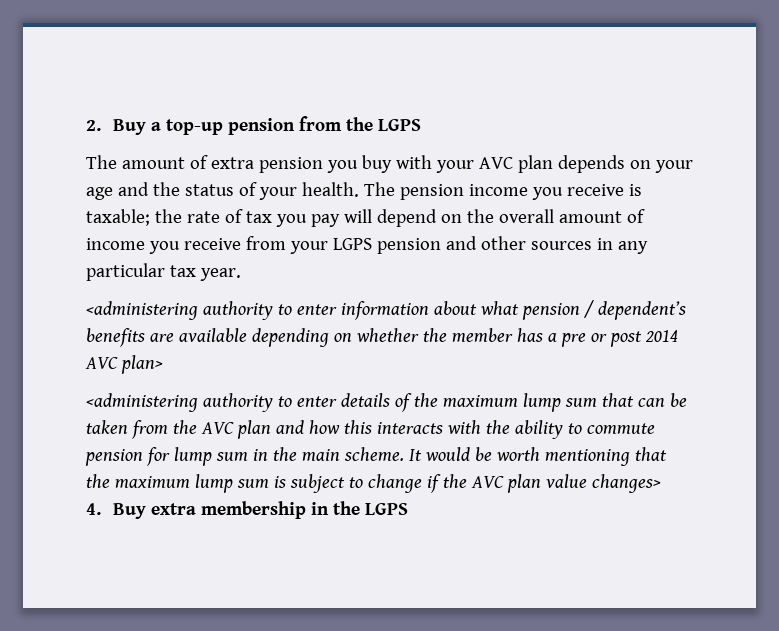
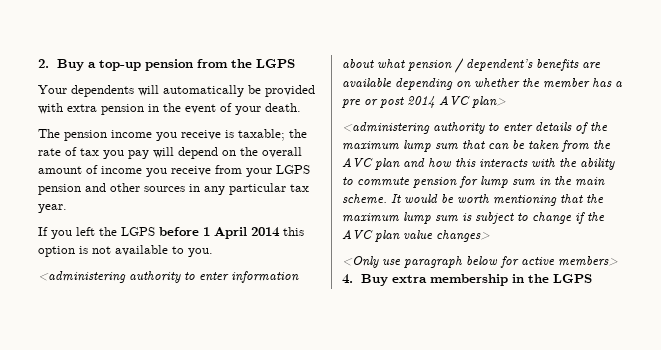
- The amount of extra pension you buy with your AVC plan depends on your age and the status of your health. The pension income you receive is taxable; the rate of tax you pay will depend on the overall amount of income you receive from your LGPS pension and other sources in any particular tax year.
+ Your dependents will automatically be provided with extra pension in the event of your death.
+ The pension income you receive is taxable; the rate of tax you pay will depend on the overall amount of income you receive from your LGPS pension and other sources in any particular tax year.
+ If you left the LGPS before 1 April 2014 this option is not available to you.
+ <Only use paragraph below for active members>

